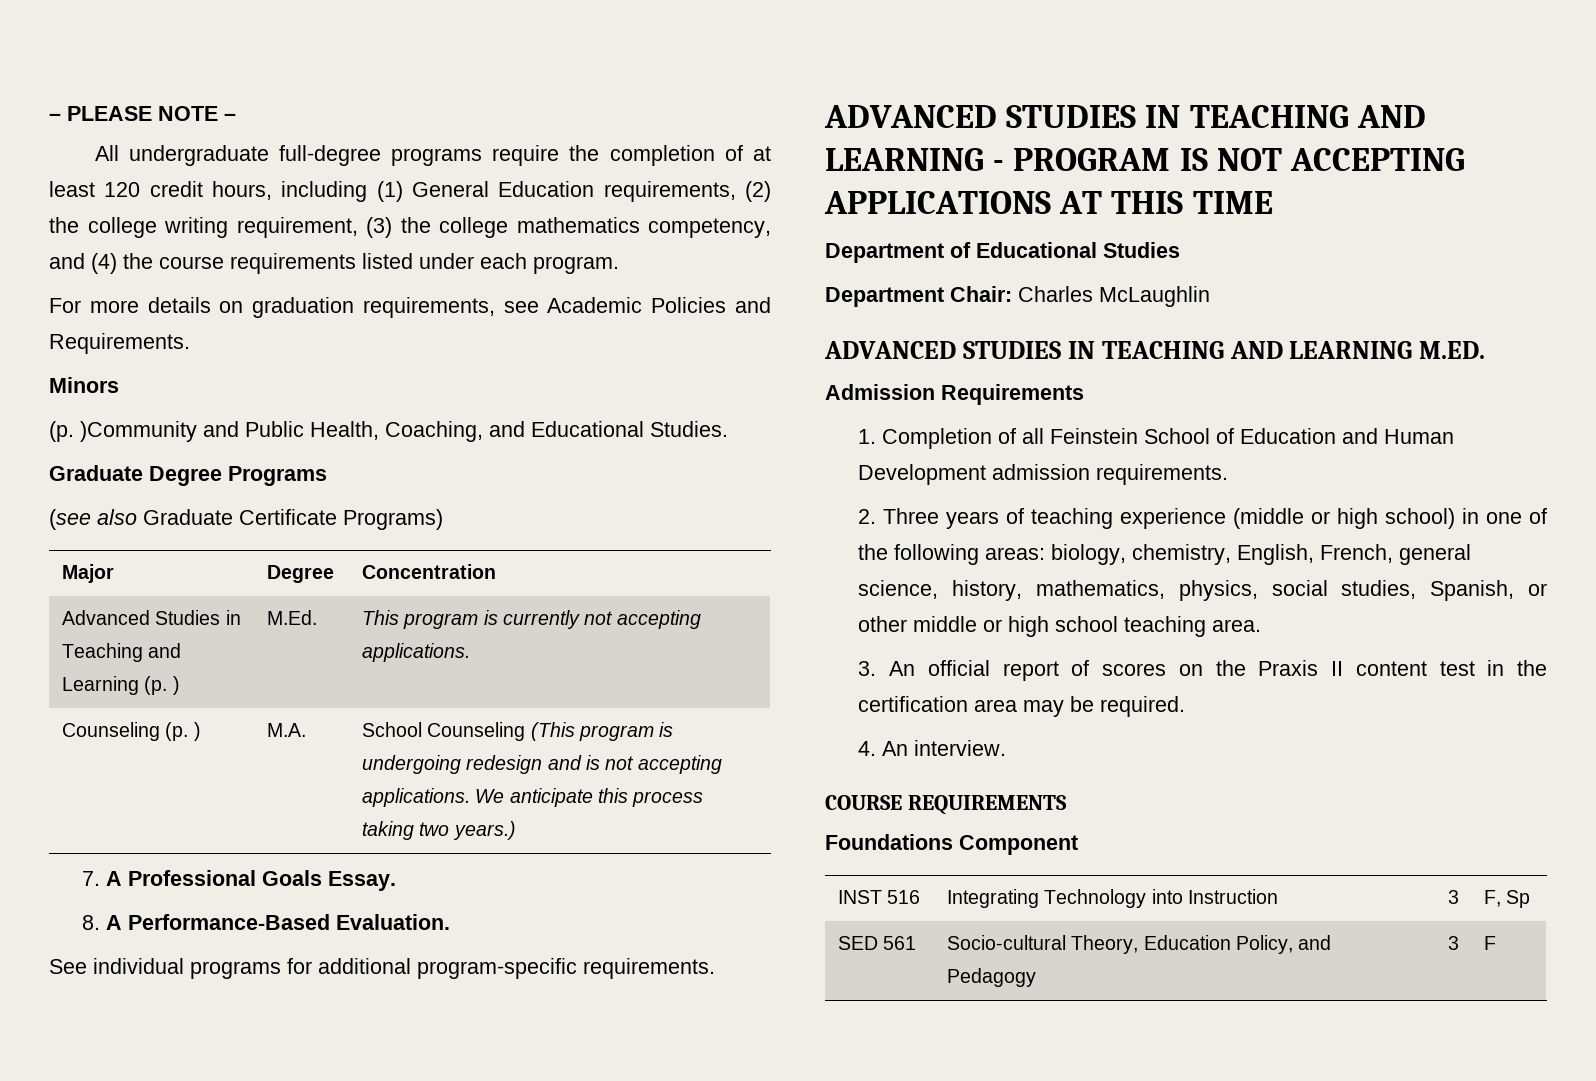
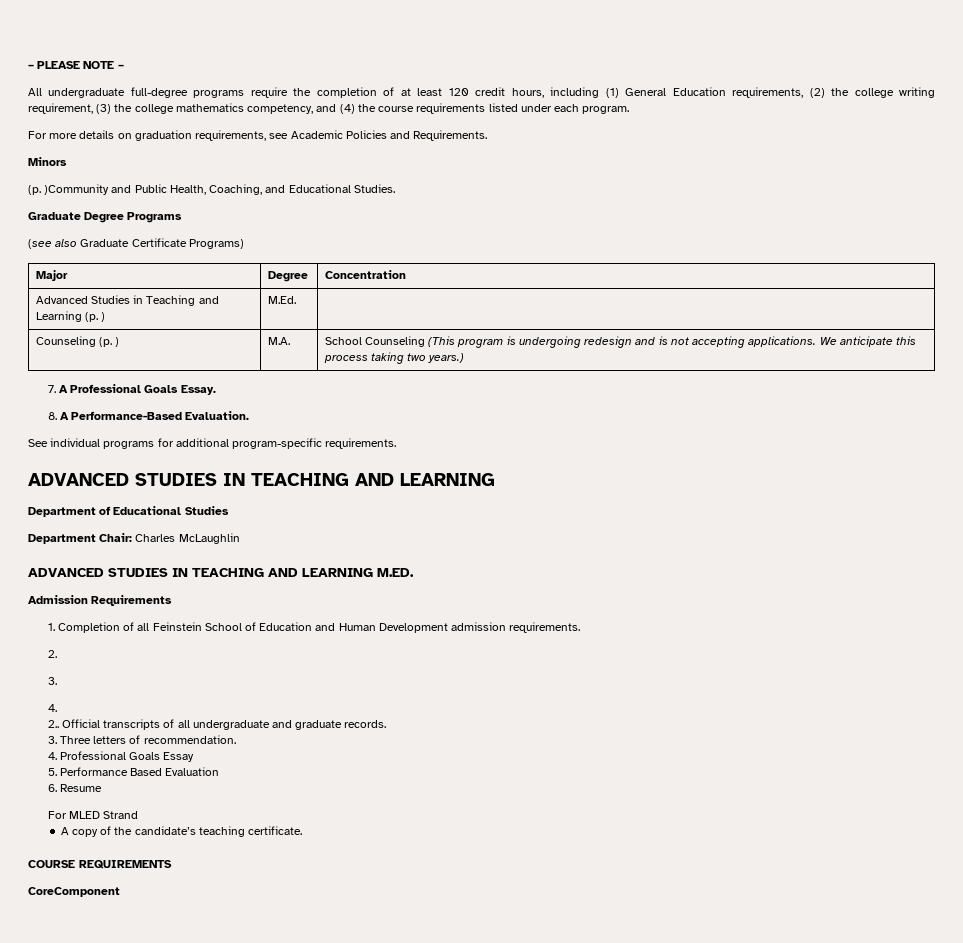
- Advanced Studies in Teaching and Learning (p. ) | M.Ed. | This program is currently not accepting applications.
+ Advanced Studies in Teaching and Learning (p. ) | M.Ed. |
  See individual programs for additional program-specific requirements.
- ADVANCED STUDIES IN TEACHING AND LEARNING - PROGRAM IS NOT ACCEPTING APPLICATIONS AT THIS TIME
+ ADVANCED STUDIES IN TEACHING AND LEARNING
- 2. Three years of teaching experience (middle or high school) in one of the following areas: biology, chemistry, English, French, general science, history, mathematics, physics, social studies, Spanish, or other middle or high school teaching area.
- 3. An official report of scores on the Praxis II content test in the certification area may be required.
- 4. An interview.
+ 2.
+ 3.
+ 4.
+ 2.. Official transcripts of all undergraduate and graduate records.
+ 3. Three letters of recommendation.
+ 4. Professional Goals Essay
+ 5. Performance Based Evaluation
+ 6. Resume
+ For MLED Strand
+ A copy of the candidate’s teaching certificate.
  COURSE REQUIREMENTS
- Foundations Component
- INST 516 | Integrating Technology into Instruction | 3 | F, Sp
- SED 561 | Socio-cultural Theory, Education Policy, and Pedagogy | 3 | F
+ CoreComponent

